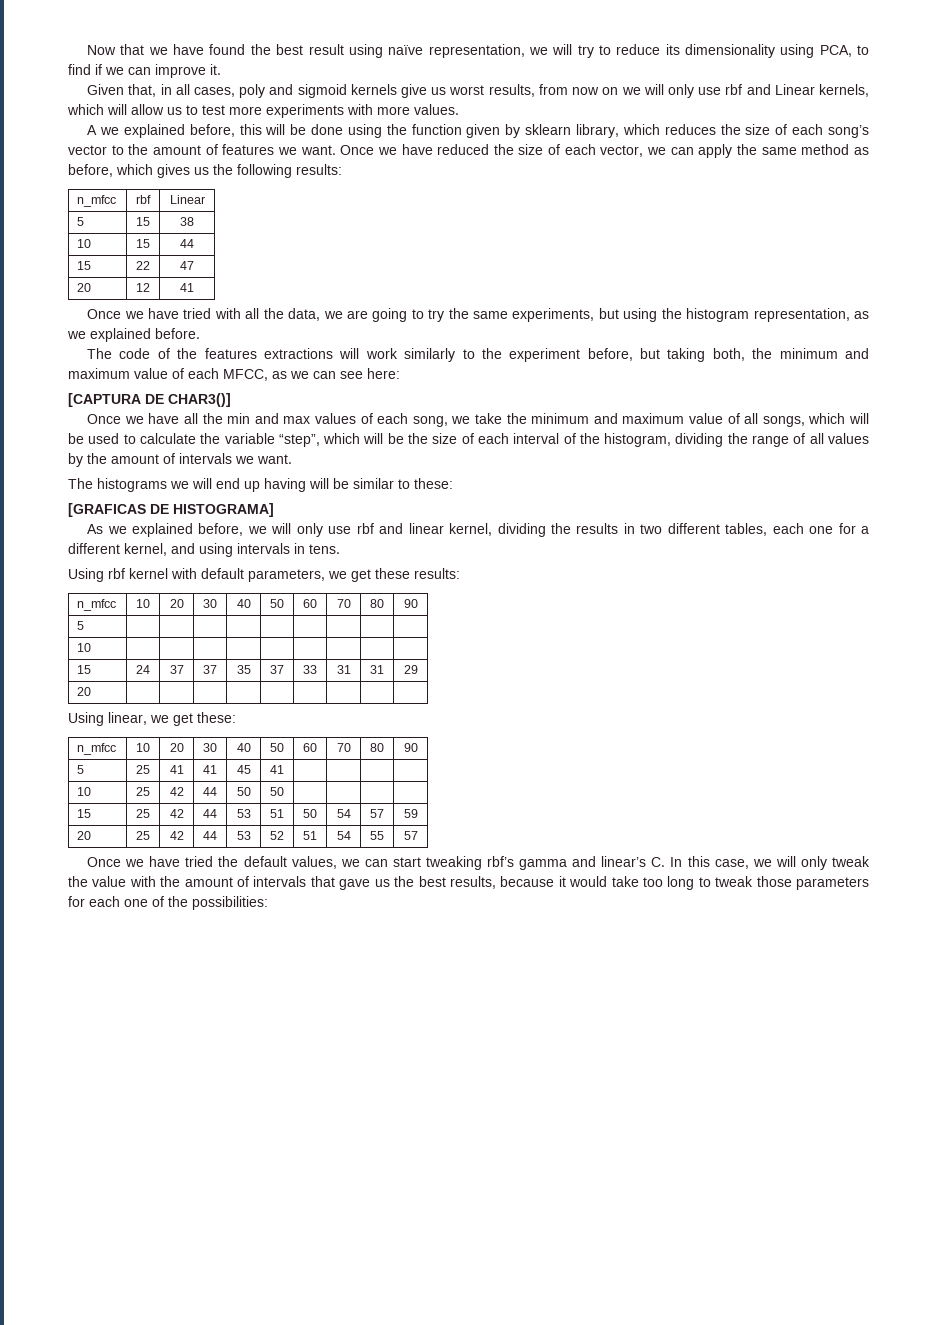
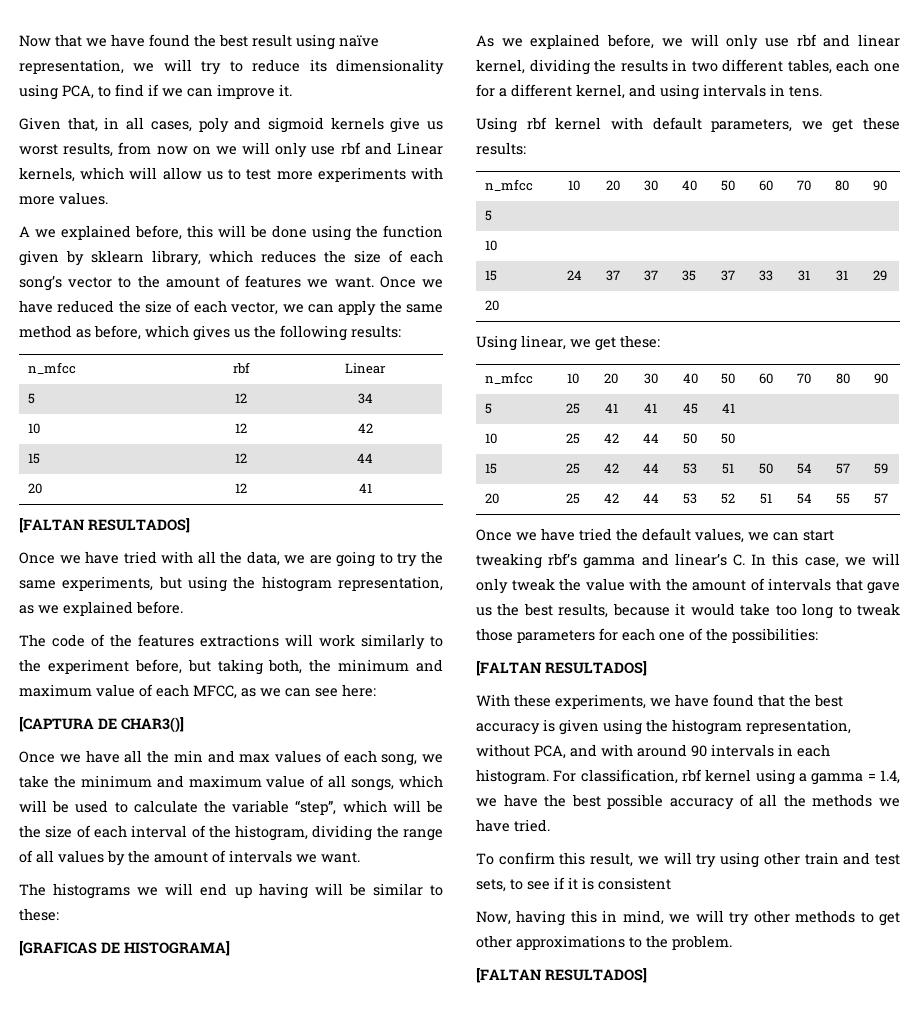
- 5 | 15 | 38
- 10 | 15 | 44
- 15 | 22 | 47
+ 5 | 12 | 34
+ 10 | 12 | 42
+ 15 | 12 | 44
  20 | 12 | 41
+ [FALTAN RESULTADOS]
  Once we have tried the default values, we can start tweaking rbf’s gamma and linear’s C. In this case, we will only tweak the value with the amount of intervals that gave us the best results, because it would take too long to tweak those parameters for each one of the possibilities:
+ [FALTAN RESULTADOS]
+ With these experiments, we have found that the best accuracy is given using the histogram representation, without PCA, and with around 90 intervals in each histogram. For classification, rbf kernel using a gamma = 1.4, we have the best possible accuracy of all the methods we have tried.
+ To confirm this result, we will try using other train and test sets, to see if it is consistent
+ Now, having this in mind, we will try other methods to get other approximations to the problem.
+ [FALTAN RESULTADOS]

